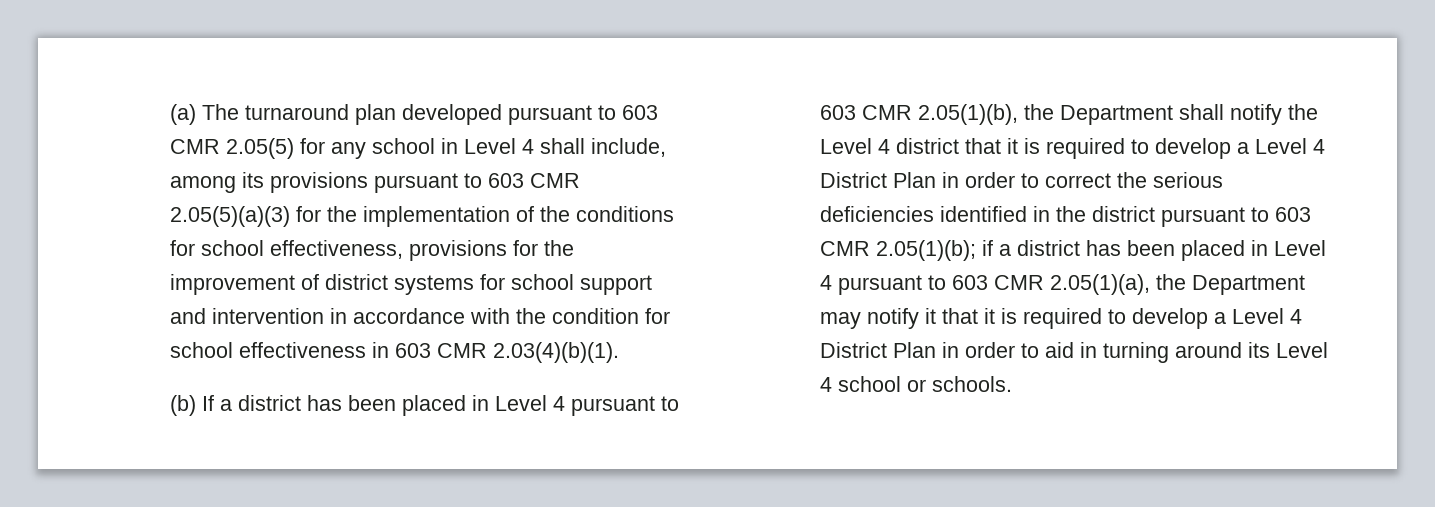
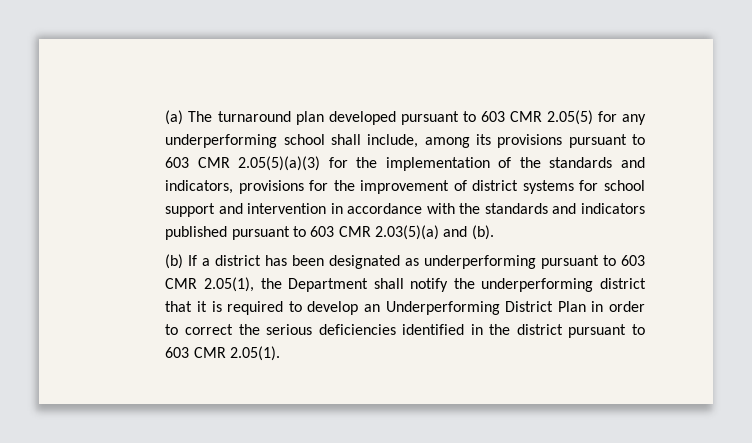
- (a) The turnaround plan developed pursuant to 603 CMR 2.05(5) for any school in Level 4 shall include, among its provisions pursuant to 603 CMR 2.05(5)(a)(3) for the implementation of the conditions for school effectiveness, provisions for the improvement of district systems for school support and intervention in accordance with the condition for school effectiveness in 603 CMR 2.03(4)(b)(1).
+ (a) The turnaround plan developed pursuant to 603 CMR 2.05(5) for any underperforming school shall include, among its provisions pursuant to 603 CMR 2.05(5)(a)(3) for the implementation of the standards and indicators, provisions for the improvement of district systems for school support and intervention in accordance with the standards and indicators published pursuant to 603 CMR 2.03(5)(a) and (b).
- (b) If a district has been placed in Level 4 pursuant to 603 CMR 2.05(1)(b), the Department shall notify the Level 4 district that it is required to develop a Level 4 District Plan in order to correct the serious deficiencies identified in the district pursuant to 603 CMR 2.05(1)(b); if a district has been placed in Level 4 pursuant to 603 CMR 2.05(1)(a), the Department may notify it that it is required to develop a Level 4 District Plan in order to aid in turning around its Level 4 school or schools.
+ (b) If a district has been designated as underperforming pursuant to 603 CMR 2.05(1), the Department shall notify the underperforming district that it is required to develop an Underperforming District Plan in order to correct the serious deficiencies identified in the district pursuant to 603 CMR 2.05(1).

